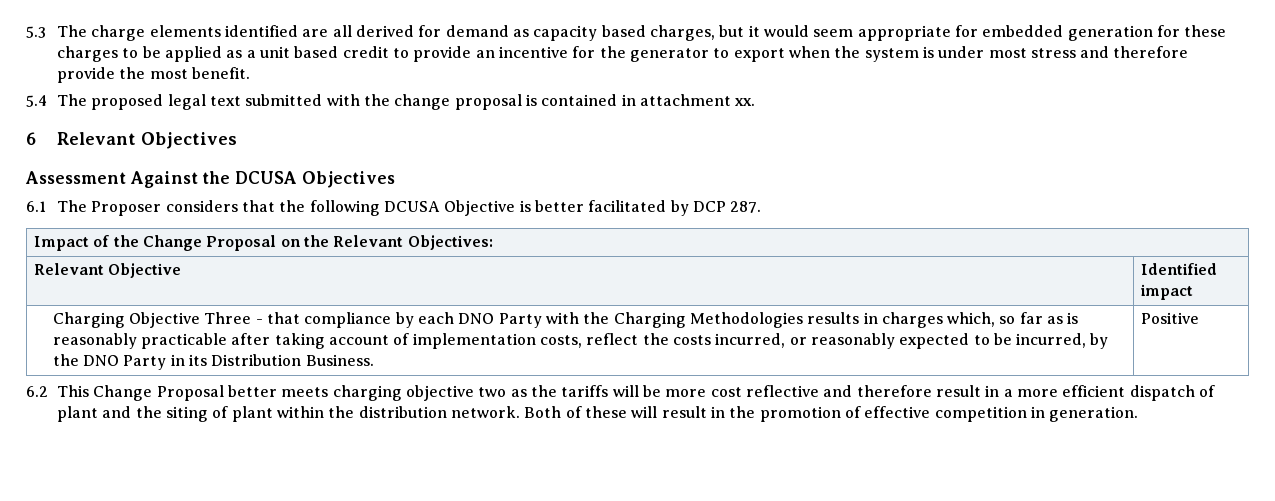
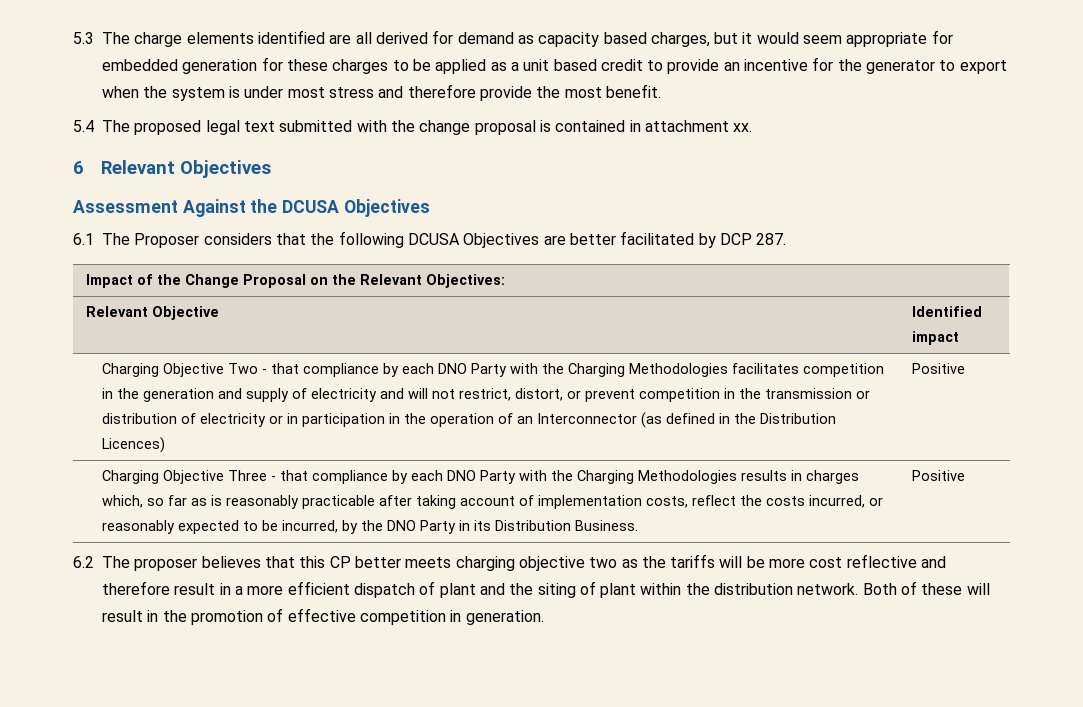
- 6.1 The Proposer considers that the following DCUSA Objective is better facilitated by DCP 287.
+ 6.1 The Proposer considers that the following DCUSA Objectives are better facilitated by DCP 287.
+ Charging Objective Two - that compliance by each DNO Party with the Charging Methodologies facilitates competition in the generation and supply of electricity and will not restrict, distort, or prevent competition in the transmission or distribution of electricity or in participation in the operation of an Interconnector (as defined in the Distribution Licences) | Positive
- 6.2 This Change Proposal better meets charging objective two as the tariffs will be more cost reflective and therefore result in a more efficient dispatch of plant and the siting of plant within the distribution network.
+ 6.2 The proposer believes that this CP better meets charging objective two as the tariffs will be more cost reflective and therefore result in a more efficient dispatch of plant and the siting of plant within the distribution network.

